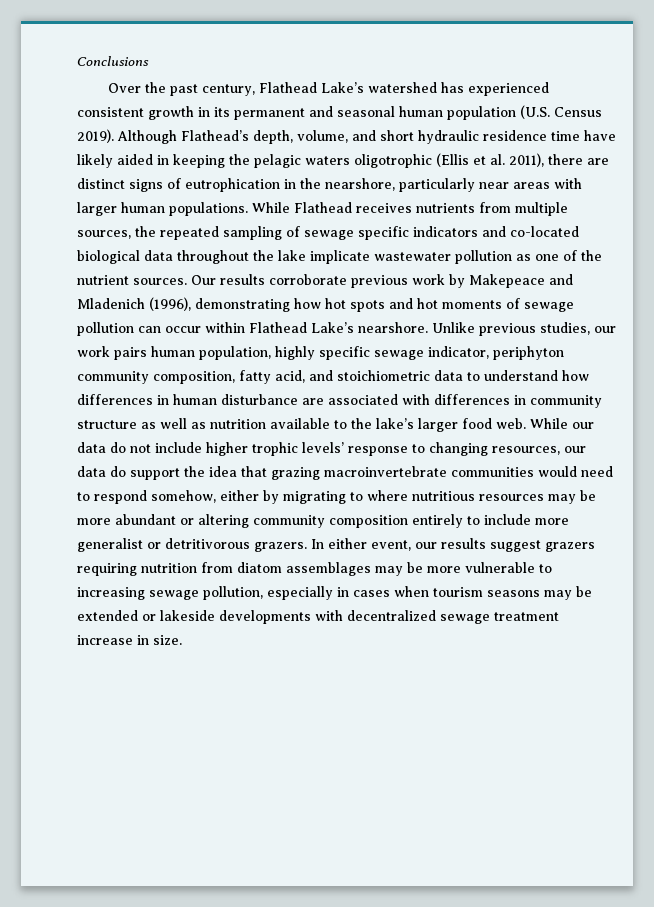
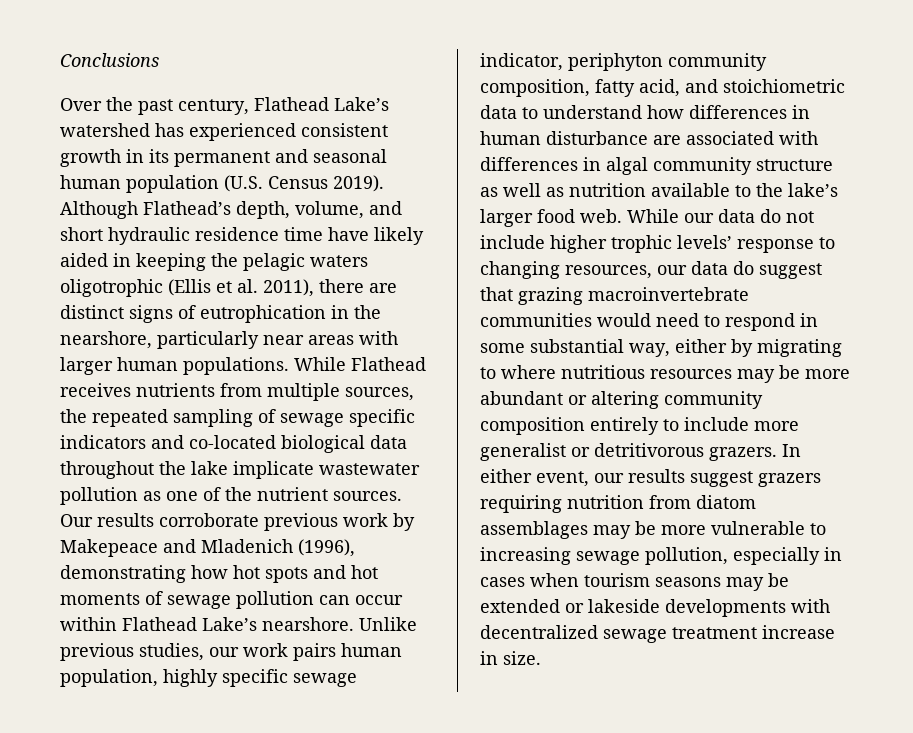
- Unlike previous studies, our work pairs human population, highly specific sewage indicator, periphyton community composition, fatty acid, and stoichiometric data to understand how differences in human disturbance are associated with differences in community structure as well as nutrition available to the lake’s larger food web.
+ Unlike previous studies, our work pairs human population, highly specific sewage indicator, periphyton community composition, fatty acid, and stoichiometric data to understand how differences in human disturbance are associated with differences in algal community structure as well as nutrition available to the lake’s larger food web.
- While our data do not include higher trophic levels’ response to changing resources, our data do support the idea that grazing macroinvertebrate communities would need to respond somehow, either by migrating to where nutritious resources may be more abundant or altering community composition entirely to include more generalist or detritivorous grazers.
+ While our data do not include higher trophic levels’ response to changing resources, our data do suggest that grazing macroinvertebrate communities would need to respond in some substantial way, either by migrating to where nutritious resources may be more abundant or altering community composition entirely to include more generalist or detritivorous grazers.

